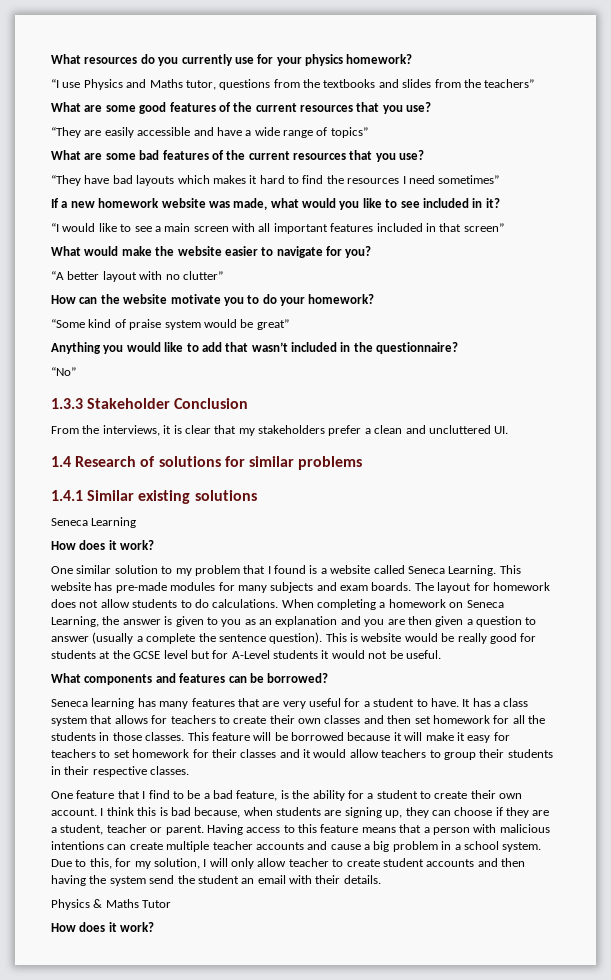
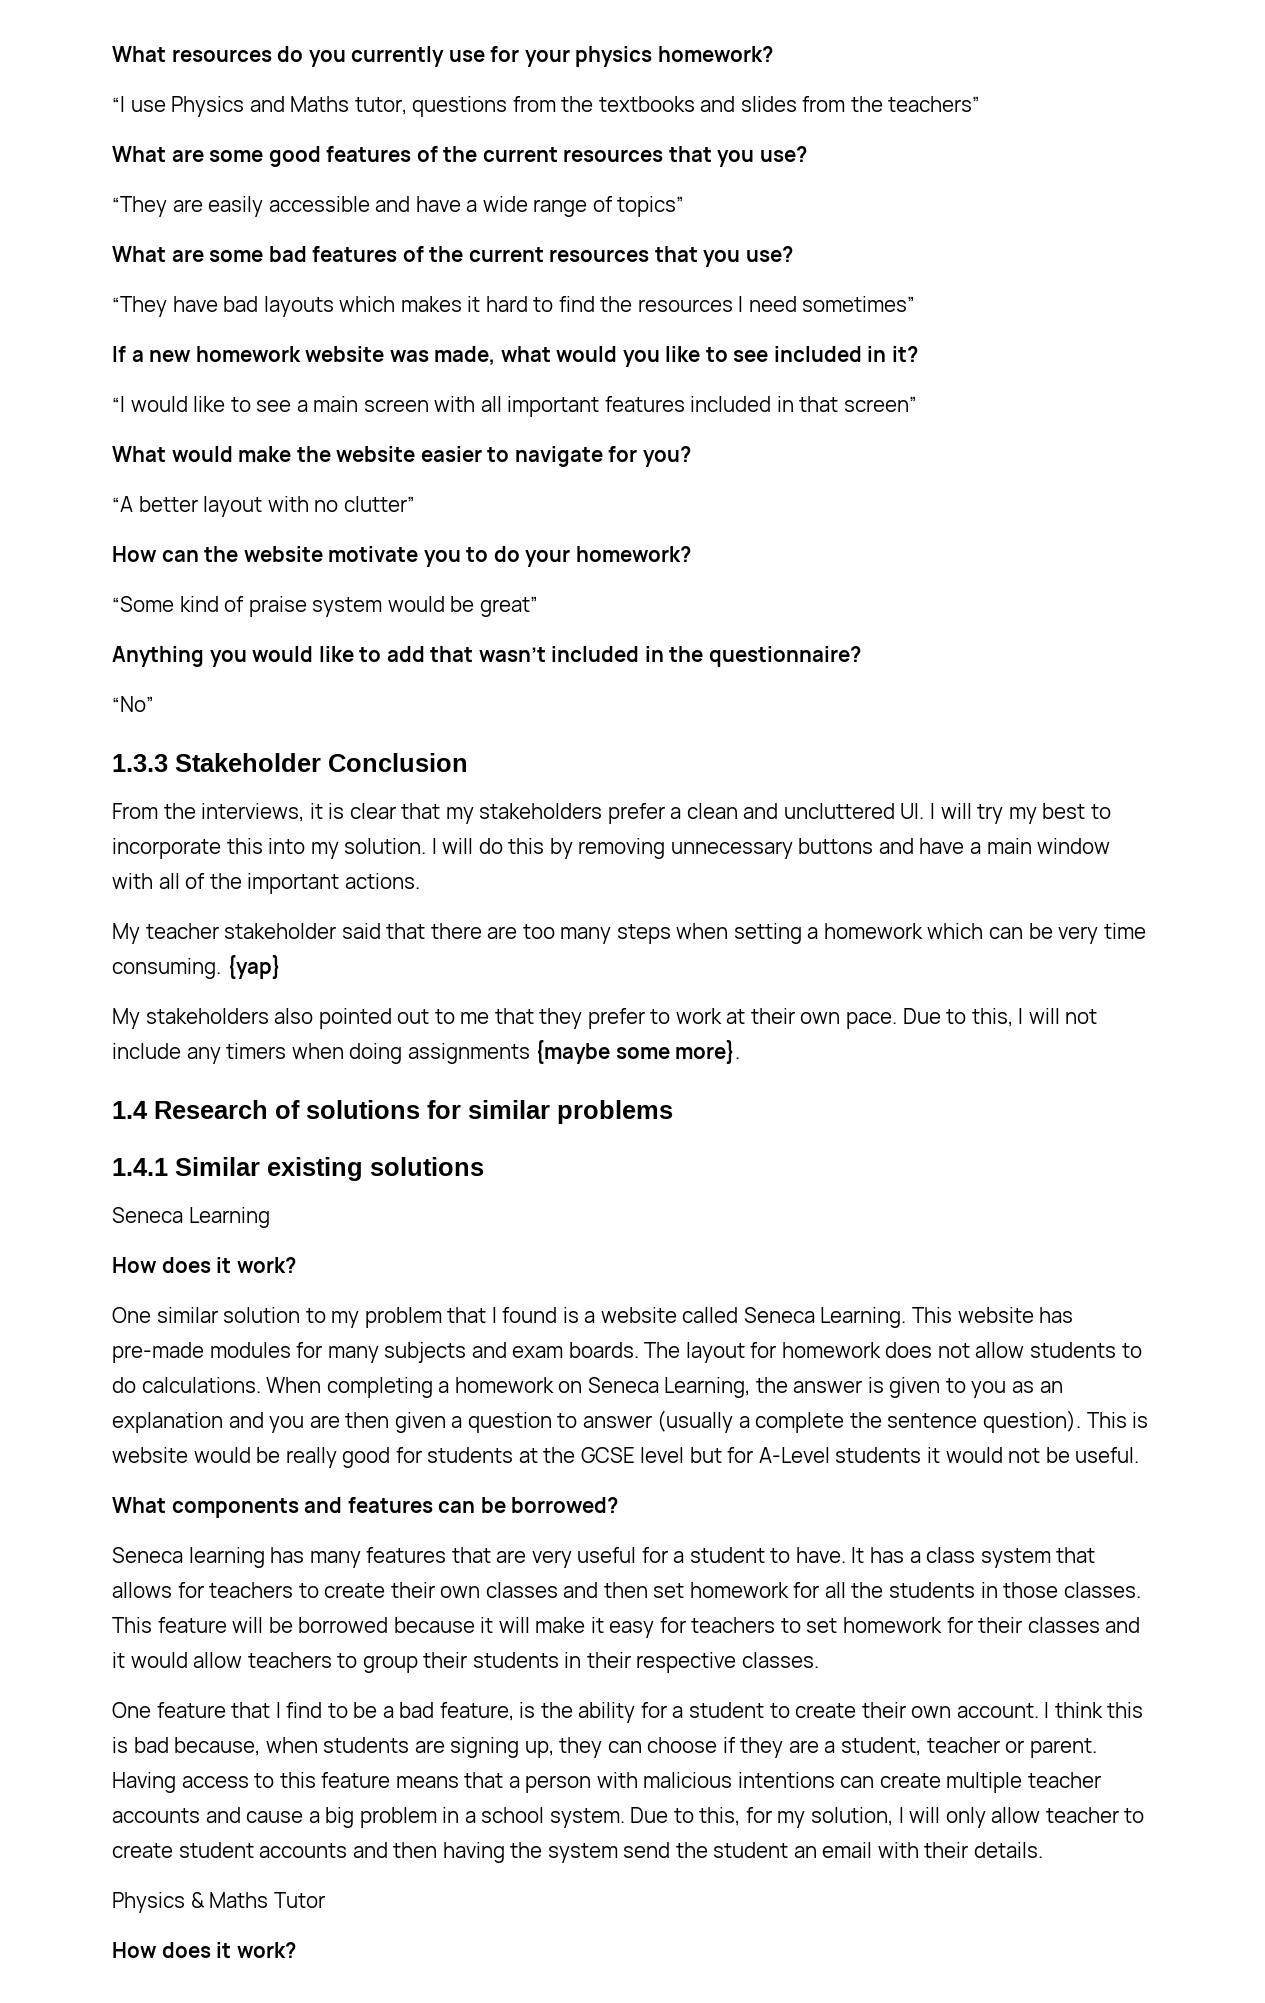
- From the interviews, it is clear that my stakeholders prefer a clean and uncluttered UI.
+ From the interviews, it is clear that my stakeholders prefer a clean and uncluttered UI. I will try my best to incorporate this into my solution. I will do this by removing unnecessary buttons and have a main window with all of the important actions.
+ My teacher stakeholder said that there are too many steps when setting a homework which can be very time consuming. {yap}
+ My stakeholders also pointed out to me that they prefer to work at their own pace. Due to this, I will not include any timers when doing assignments {maybe some more}.

